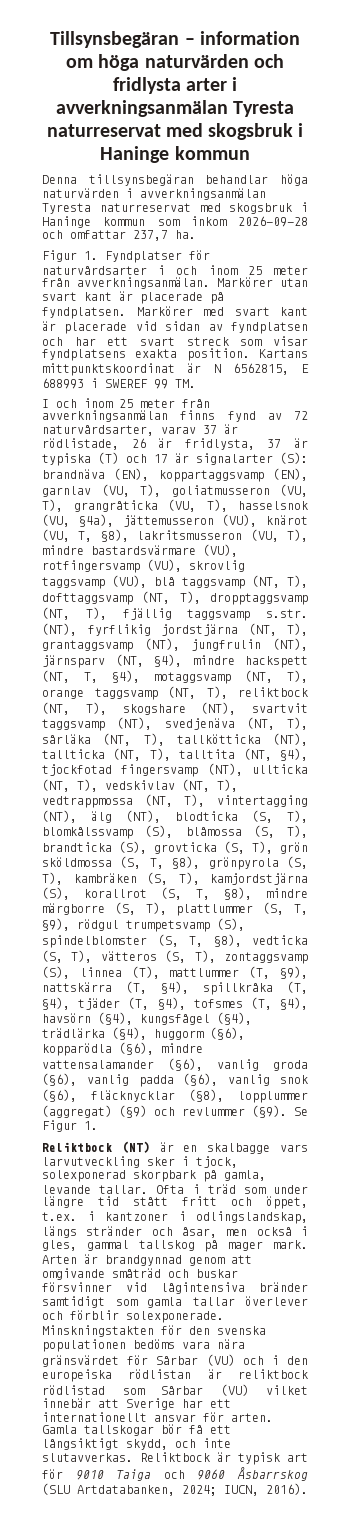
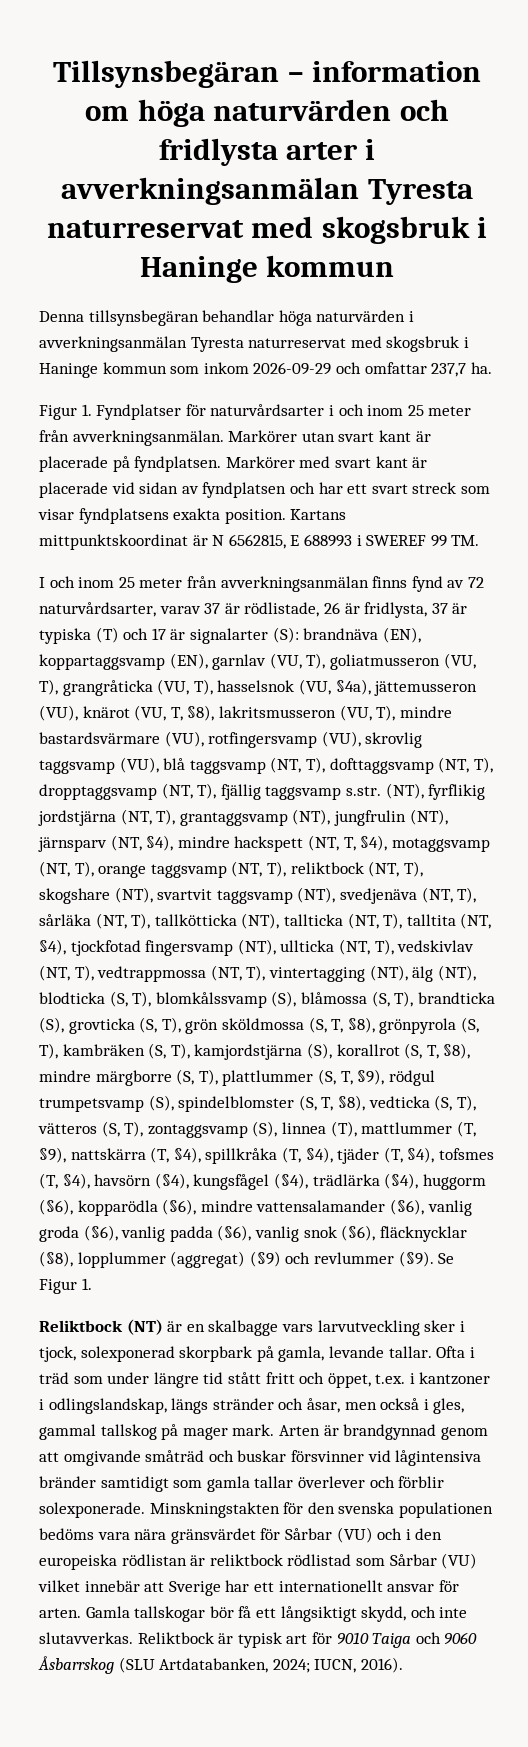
- Denna tillsynsbegäran behandlar höga naturvärden i avverkningsanmälan Tyresta naturreservat med skogsbruk i Haninge kommun som inkom 2026-09-28 och omfattar 237,7 ha.
+ Denna tillsynsbegäran behandlar höga naturvärden i avverkningsanmälan Tyresta naturreservat med skogsbruk i Haninge kommun som inkom 2026-09-29 och omfattar 237,7 ha.

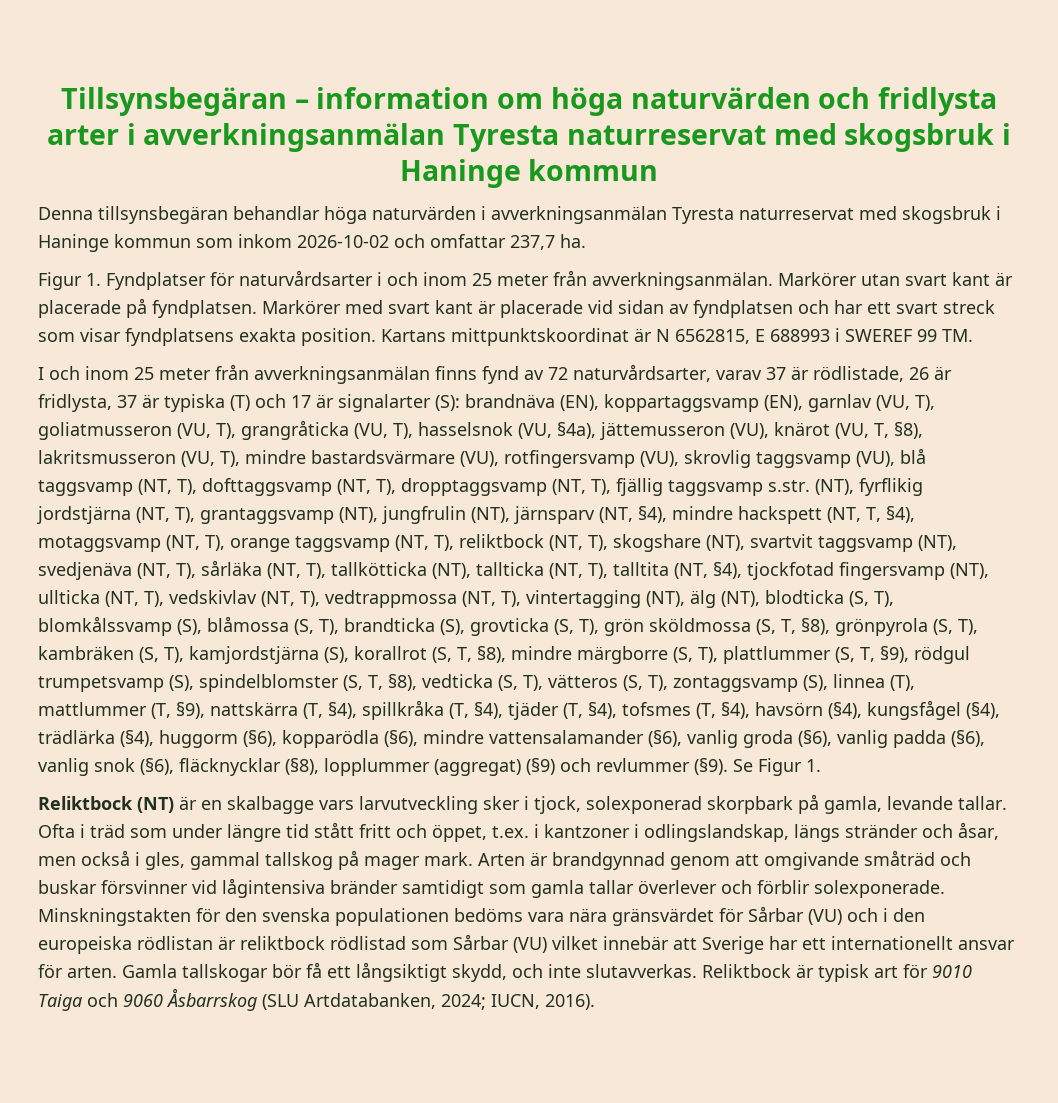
- Denna tillsynsbegäran behandlar höga naturvärden i avverkningsanmälan Tyresta naturreservat med skogsbruk i Haninge kommun som inkom 2026-09-29 och omfattar 237,7 ha.
+ Denna tillsynsbegäran behandlar höga naturvärden i avverkningsanmälan Tyresta naturreservat med skogsbruk i Haninge kommun som inkom 2026-10-02 och omfattar 237,7 ha.

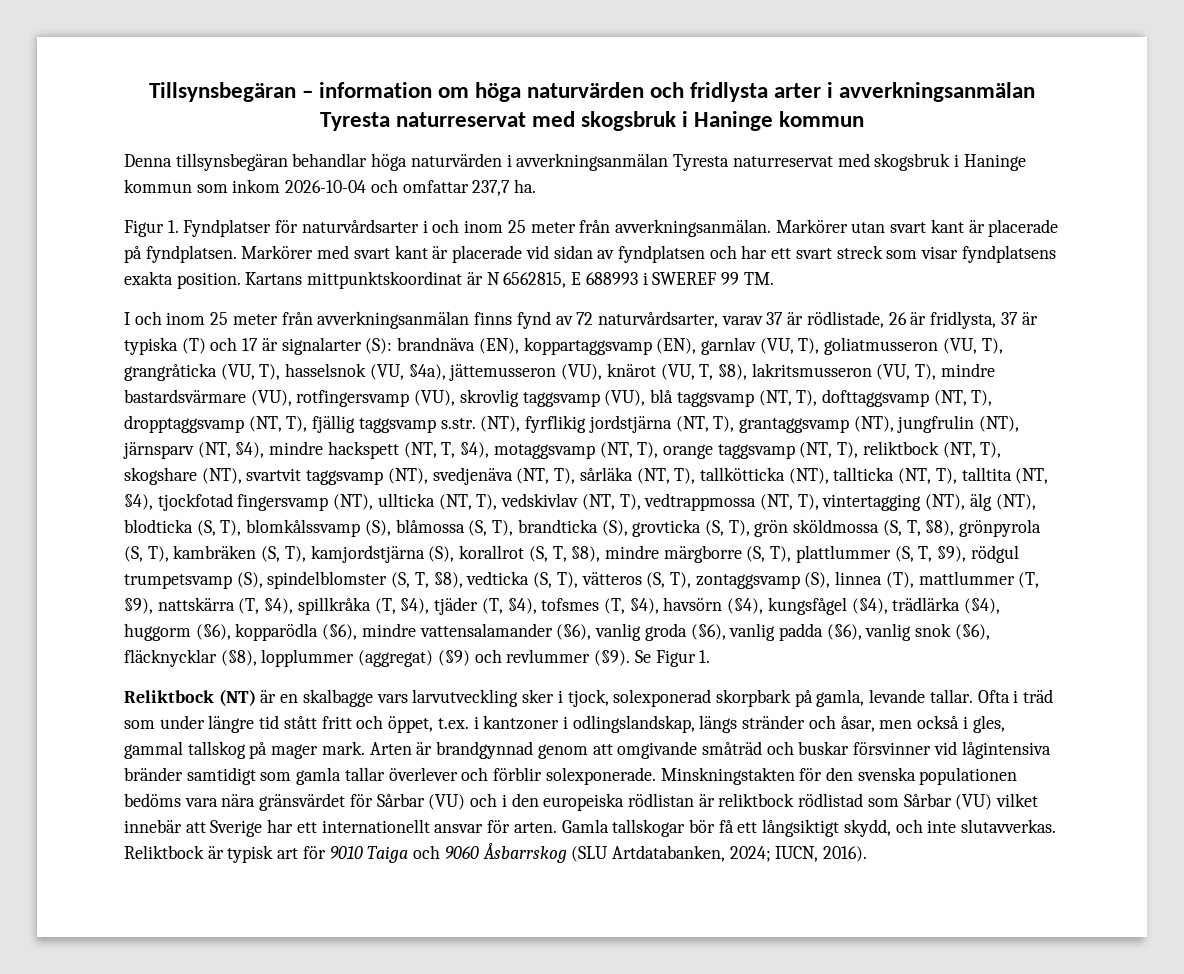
- Denna tillsynsbegäran behandlar höga naturvärden i avverkningsanmälan Tyresta naturreservat med skogsbruk i Haninge kommun som inkom 2026-10-02 och omfattar 237,7 ha.
+ Denna tillsynsbegäran behandlar höga naturvärden i avverkningsanmälan Tyresta naturreservat med skogsbruk i Haninge kommun som inkom 2026-10-04 och omfattar 237,7 ha.

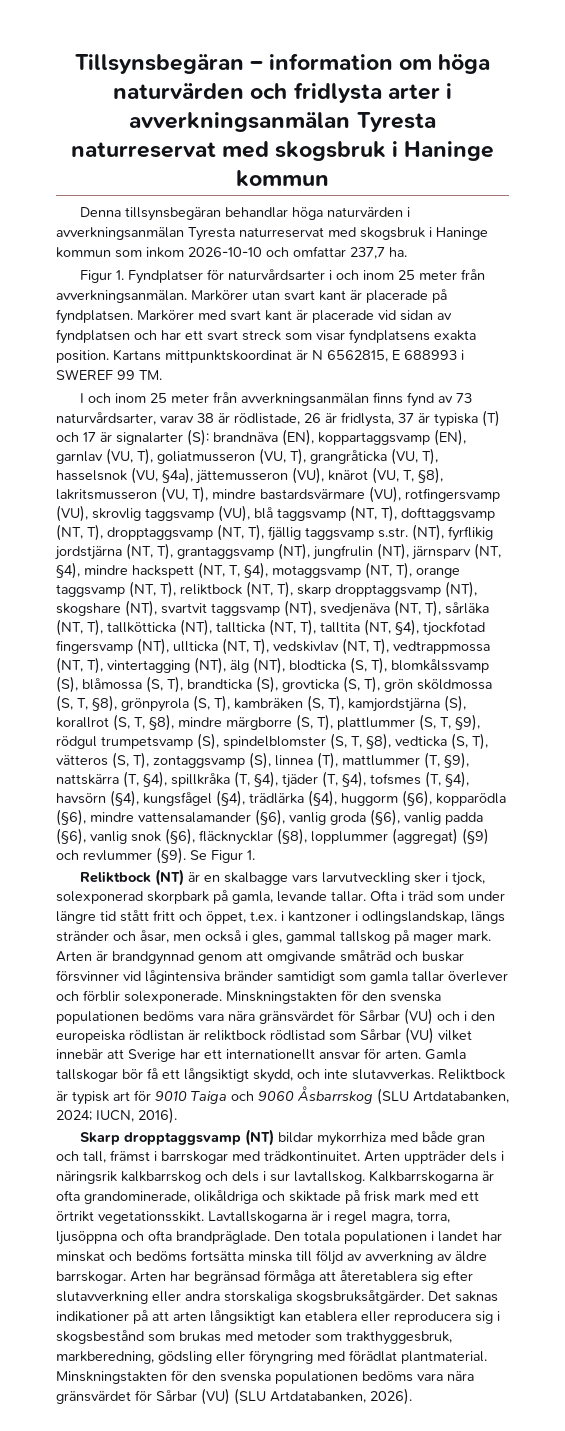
- Denna tillsynsbegäran behandlar höga naturvärden i avverkningsanmälan Tyresta naturreservat med skogsbruk i Haninge kommun som inkom 2026-10-04 och omfattar 237,7 ha.
+ Denna tillsynsbegäran behandlar höga naturvärden i avverkningsanmälan Tyresta naturreservat med skogsbruk i Haninge kommun som inkom 2026-10-10 och omfattar 237,7 ha.
- I och inom 25 meter från avverkningsanmälan finns fynd av 72 naturvårdsarter, varav 37 är rödlistade, 26 är fridlysta, 37 är typiska (T) och 17 är signalarter (S):
+ I och inom 25 meter från avverkningsanmälan finns fynd av 73 naturvårdsarter, varav 38 är rödlistade, 26 är fridlysta, 37 är typiska (T) och 17 är signalarter (S):
- brandnäva (EN), koppartaggsvamp (EN), garnlav (VU, T), goliatmusseron (VU, T), grangråticka (VU, T), hasselsnok (VU, §4a), jättemusseron (VU), knärot (VU, T, §8), lakritsmusseron (VU, T), mindre bastardsvärmare (VU), rotfingersvamp (VU), skrovlig taggsvamp (VU), blå taggsvamp (NT, T), dofttaggsvamp (NT, T), dropptaggsvamp (NT, T), fjällig taggsvamp s.str. (NT), fyrflikig jordstjärna (NT, T), grantaggsvamp (NT), jungfrulin (NT), järnsparv (NT, §4), mindre hackspett (NT, T, §4), motaggsvamp (NT, T), orange taggsvamp (NT, T), reliktbock (NT, T), skogshare (NT), svartvit taggsvamp (NT), svedjenäva (NT, T), sårläka (NT, T), tallkötticka (NT), tallticka (NT, T), talltita (NT, §4), tjockfotad fingersvamp (NT), ullticka (NT, T), vedskivlav (NT, T), vedtrappmossa (NT, T), vintertagging (NT), älg (NT), blodticka (S, T), blomkålssvamp (S), blåmossa (S, T), brandticka (S), grovticka (S, T), grön sköldmossa (S, T, §8), grönpyrola (S, T), kambräken (S, T), kamjordstjärna (S), korallrot (S, T, §8), mindre märgborre (S, T), plattlummer (S, T, §9), rödgul trumpetsvamp (S), spindelblomster (S, T, §8), vedticka (S, T), vätteros (S, T), zontaggsvamp (S), linnea (T), mattlummer (T, §9), nattskärra (T, §4), spillkråka (T, §4), tjäder (T, §4), tofsmes (T, §4), havsörn (§4), kungsfågel (§4), trädlärka (§4), huggorm (§6), kopparödla (§6), mindre vattensalamander (§6), vanlig groda (§6), vanlig padda (§6), vanlig snok (§6), fläcknycklar (§8), lopplummer (aggregat) (§9) och revlummer (§9).
+ brandnäva (EN), koppartaggsvamp (EN), garnlav (VU, T), goliatmusseron (VU, T), grangråticka (VU, T), hasselsnok (VU, §4a), jättemusseron (VU), knärot (VU, T, §8), lakritsmusseron (VU, T), mindre bastardsvärmare (VU), rotfingersvamp (VU), skrovlig taggsvamp (VU), blå taggsvamp (NT, T), dofttaggsvamp (NT, T), dropptaggsvamp (NT, T), fjällig taggsvamp s.str. (NT), fyrflikig jordstjärna (NT, T), grantaggsvamp (NT), jungfrulin (NT), järnsparv (NT, §4), mindre hackspett (NT, T, §4), motaggsvamp (NT, T), orange taggsvamp (NT, T), reliktbock (NT, T), skarp dropptaggsvamp (NT), skogshare (NT), svartvit taggsvamp (NT), svedjenäva (NT, T), sårläka (NT, T), tallkötticka (NT), tallticka (NT, T), talltita (NT, §4), tjockfotad fingersvamp (NT), ullticka (NT, T), vedskivlav (NT, T), vedtrappmossa (NT, T), vintertagging (NT), älg (NT), blodticka (S, T), blomkålssvamp (S), blåmossa (S, T), brandticka (S), grovticka (S, T), grön sköldmossa (S, T, §8), grönpyrola (S, T), kambräken (S, T), kamjordstjärna (S), korallrot (S, T, §8), mindre märgborre (S, T), plattlummer (S, T, §9), rödgul trumpetsvamp (S), spindelblomster (S, T, §8), vedticka (S, T), vätteros (S, T), zontaggsvamp (S), linnea (T), mattlummer (T, §9), nattskärra (T, §4), spillkråka (T, §4), tjäder (T, §4), tofsmes (T, §4), havsörn (§4), kungsfågel (§4), trädlärka (§4), huggorm (§6), kopparödla (§6), mindre vattensalamander (§6), vanlig groda (§6), vanlig padda (§6), vanlig snok (§6), fläcknycklar (§8), lopplummer (aggregat) (§9) och revlummer (§9).
+ Skarp dropptaggsvamp (NT) bildar mykorrhiza med både gran och tall, främst i barrskogar med trädkontinuitet. Arten uppträder dels i näringsrik kalkbarrskog och dels i sur lavtallskog. Kalkbarrskogarna är ofta grandominerade, olikåldriga och skiktade på frisk mark med ett örtrikt vegetationsskikt. Lavtallskogarna är i regel magra, torra, ljusöppna och ofta brandpräglade. Den totala populationen i landet har minskat och bedöms fortsätta minska till följd av avverkning av äldre barrskogar. Arten har begränsad förmåga att återetablera sig efter slutavverkning eller andra storskaliga skogsbruksåtgärder. Det saknas indikationer på att arten långsiktigt kan etablera eller reproducera sig i skogsbestånd som brukas med metoder som trakthyggesbruk, markberedning, gödsling eller föryngring med förädlat plantmaterial. Minskningstakten för den svenska populationen bedöms vara nära gränsvärdet för Sårbar (VU) (SLU Artdatabanken, 2026).

